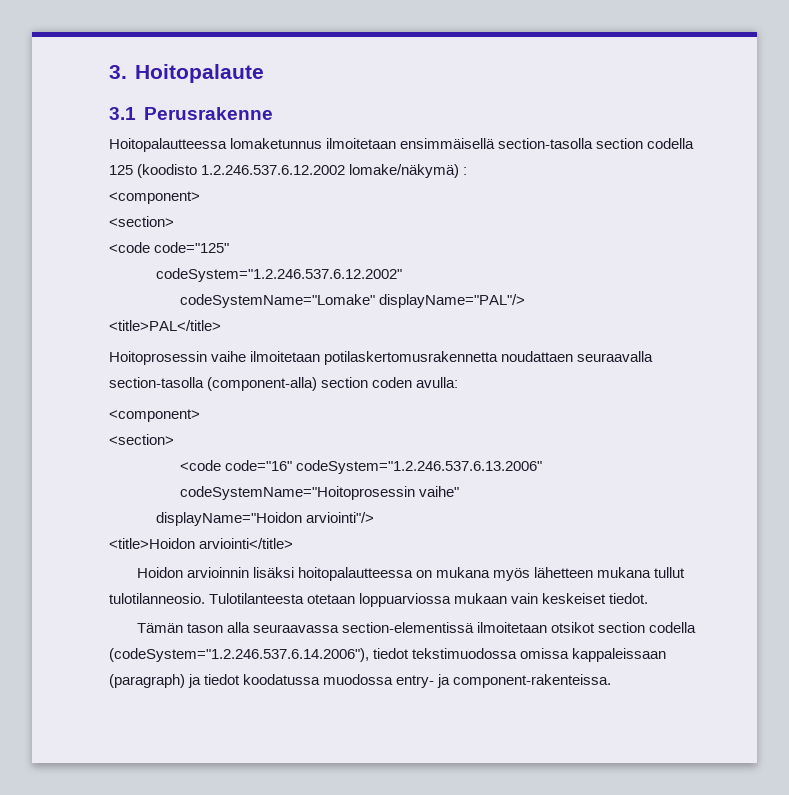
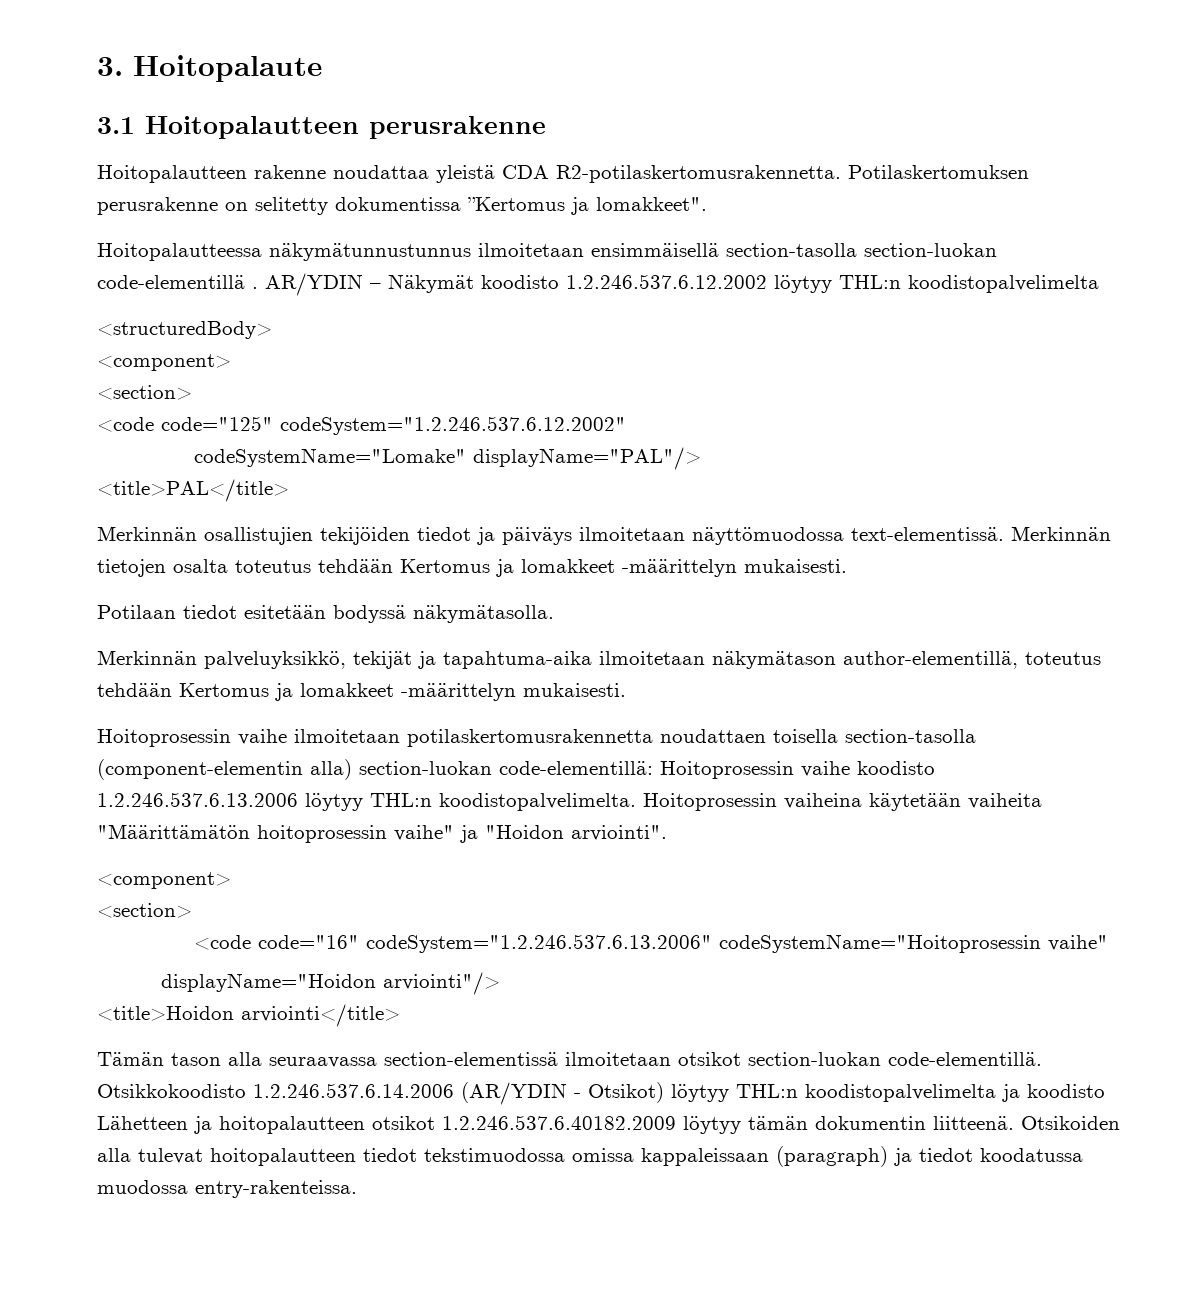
- 3.1 Perusrakenne
+ 3.1 Hoitopalautteen perusrakenne
+ Hoitopalautteen rakenne noudattaa yleistä CDA R2-potilaskertomusrakennetta. Potilaskertomuksen perusrakenne on selitetty dokumentissa ”Kertomus ja lomakkeet".
- Hoitopalautteessa lomaketunnus ilmoitetaan ensimmäisellä section-tasolla section codella 125 (koodisto 1.2.246.537.6.12.2002 lomake/näkymä) :
+ Hoitopalautteessa näkymätunnustunnus ilmoitetaan ensimmäisellä section-tasolla section-luokan code-elementillä . AR/YDIN – Näkymät koodisto 1.2.246.537.6.12.2002 löytyy THL:n koodistopalvelimelta
+ <structuredBody>
- <code code="125"
- codeSystem="1.2.246.537.6.12.2002"
+ <code code="125" codeSystem="1.2.246.537.6.12.2002"
+ Merkinnän osallistujien tekijöiden tiedot ja päiväys ilmoitetaan näyttömuodossa text-elementissä. Merkinnän tietojen osalta toteutus tehdään Kertomus ja lomakkeet -määrittelyn mukaisesti.
+ Potilaan tiedot esitetään bodyssä näkymätasolla.
+ Merkinnän palveluyksikkö, tekijät ja tapahtuma-aika ilmoitetaan näkymätason author-elementillä, toteutus tehdään Kertomus ja lomakkeet -määrittelyn mukaisesti.
- Hoitoprosessin vaihe ilmoitetaan potilaskertomusrakennetta noudattaen seuraavalla section-tasolla (component-alla) section coden avulla:
+ Hoitoprosessin vaihe ilmoitetaan potilaskertomusrakennetta noudattaen toisella section-tasolla (component-elementin alla) section-luokan code-elementillä: Hoitoprosessin vaihe koodisto 1.2.246.537.6.13.2006 löytyy THL:n koodistopalvelimelta. Hoitoprosessin vaiheina käytetään vaiheita "Määrittämätön hoitoprosessin vaihe" ja "Hoidon arviointi".
- Hoidon arvioinnin lisäksi hoitopalautteessa on mukana myös lähetteen mukana tullut tulotilanneosio. Tulotilanteesta otetaan loppuarviossa mukaan vain keskeiset tiedot.
- Tämän tason alla seuraavassa section-elementissä ilmoitetaan otsikot section codella (codeSystem="1.2.246.537.6.14.2006"), tiedot tekstimuodossa omissa kappaleissaan (paragraph) ja tiedot koodatussa muodossa entry- ja component-rakenteissa.
+ Tämän tason alla seuraavassa section-elementissä ilmoitetaan otsikot section-luokan code-elementillä. Otsikkokoodisto 1.2.246.537.6.14.2006 (AR/YDIN - Otsikot) löytyy THL:n koodistopalvelimelta ja koodisto Lähetteen ja hoitopalautteen otsikot 1.2.246.537.6.40182.2009 löytyy tämän dokumentin liitteenä. Otsikoiden alla tulevat hoitopalautteen tiedot tekstimuodossa omissa kappaleissaan (paragraph) ja tiedot koodatussa muodossa entry-rakenteissa.

